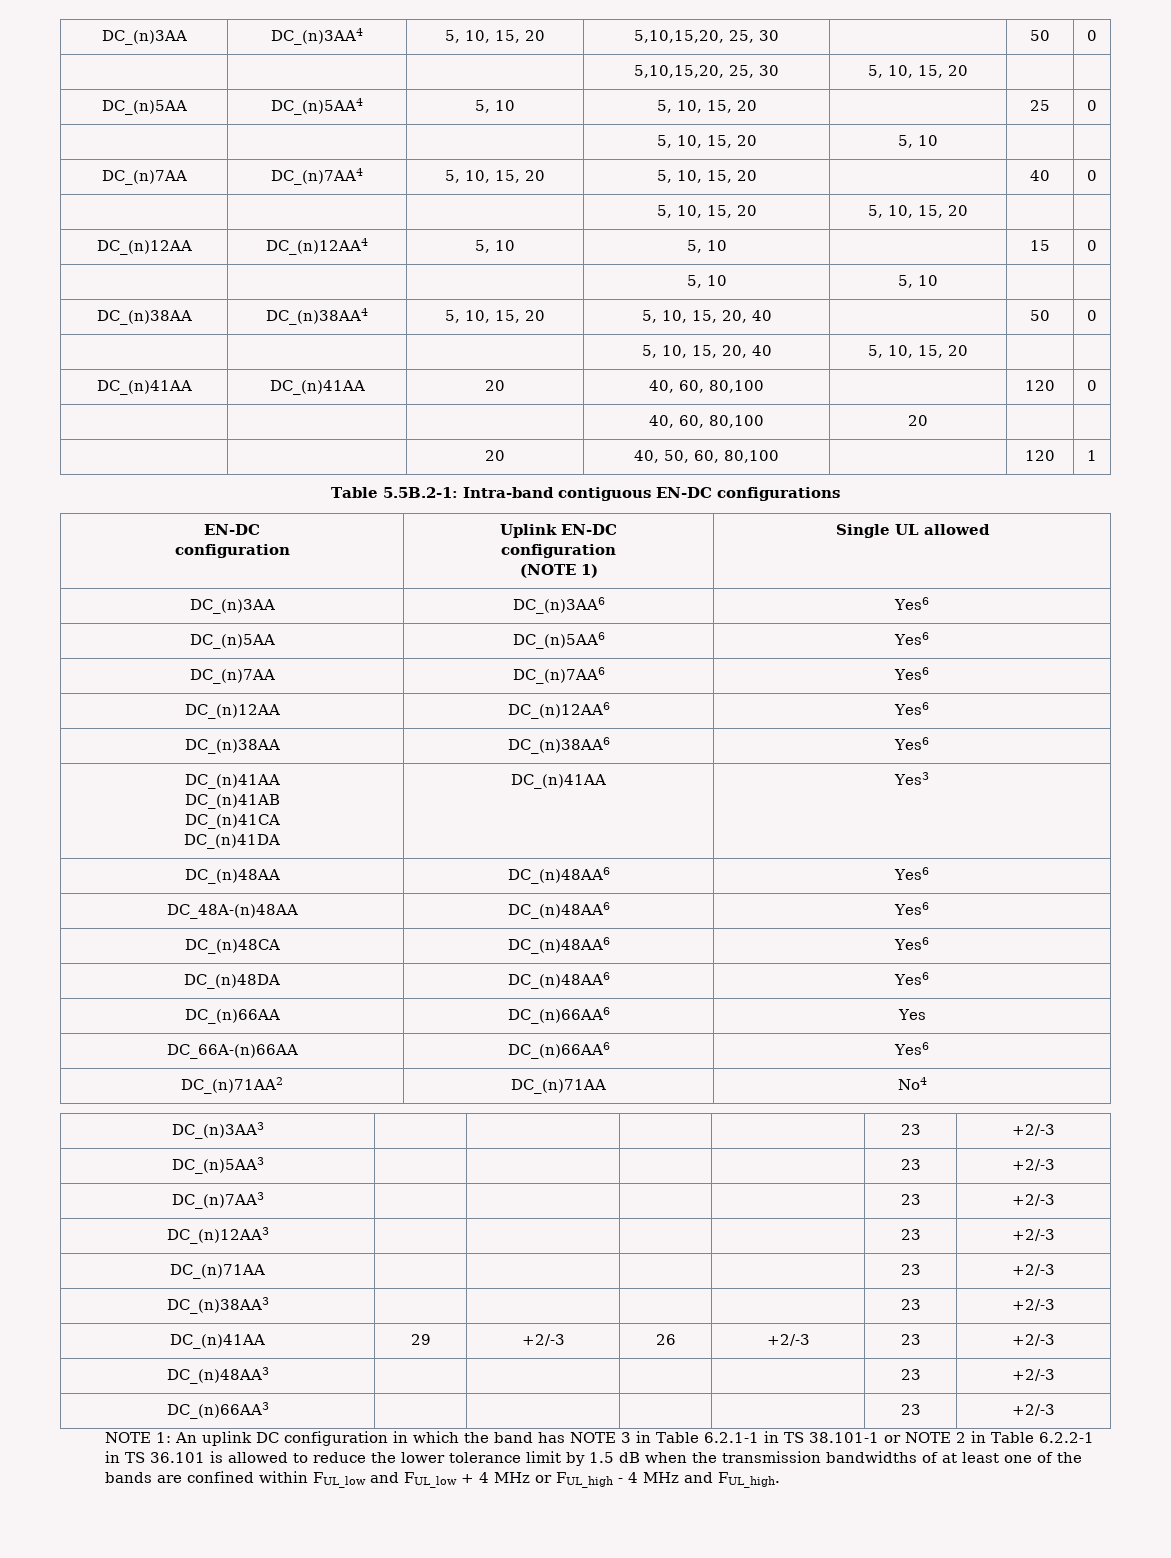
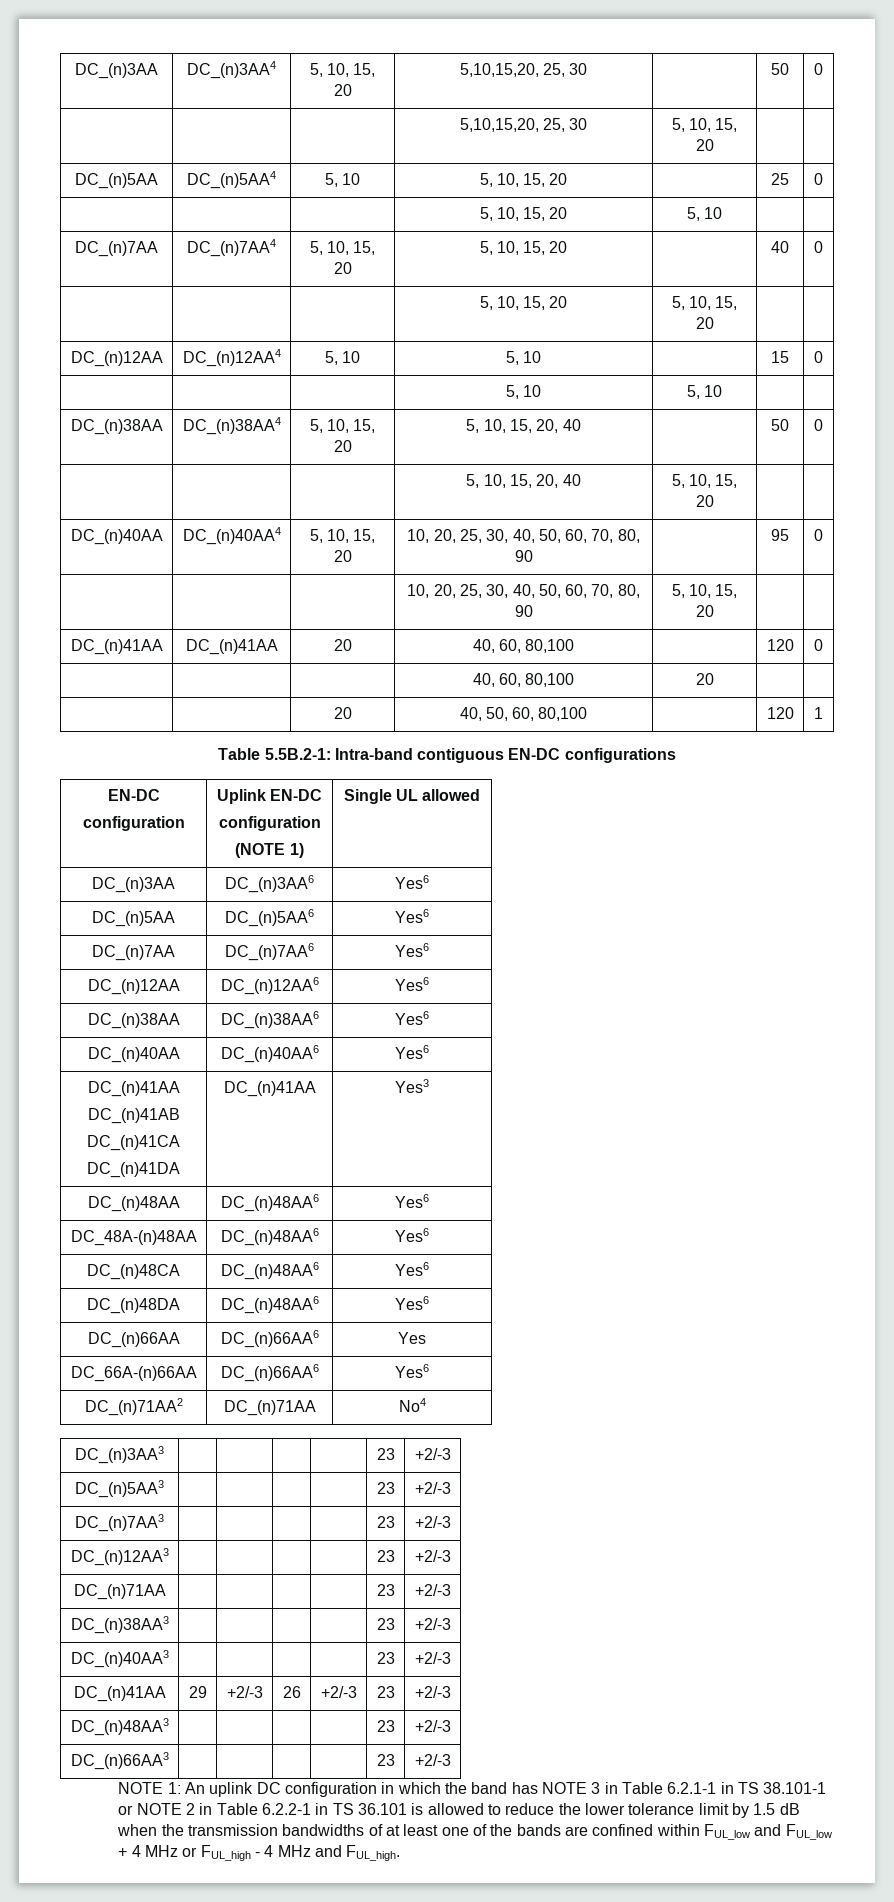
+ DC_(n)40AA | DC_(n)40AA4 | 5, 10, 15, 20 | 10, 20, 25, 30, 40, 50, 60, 70, 80, 90 | | 95 | 0
+ | | | 10, 20, 25, 30, 40, 50, 60, 70, 80, 90 | 5, 10, 15, 20 | |
+ DC_(n)40AA | DC_(n)40AA6 | Yes6
+ DC_(n)40AA3 | | | | | 23 | +2/-3

